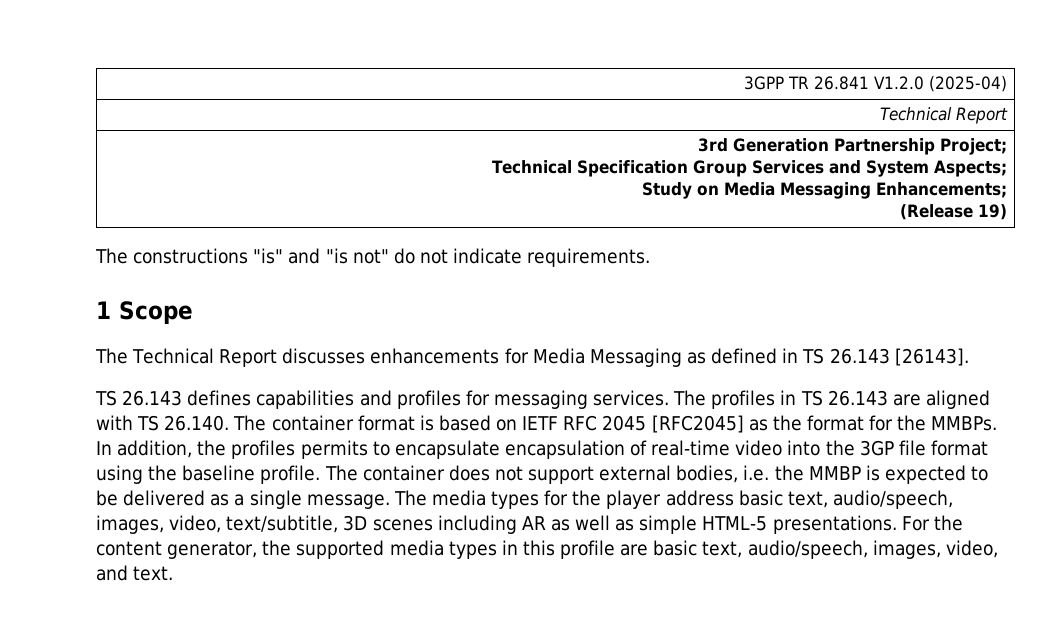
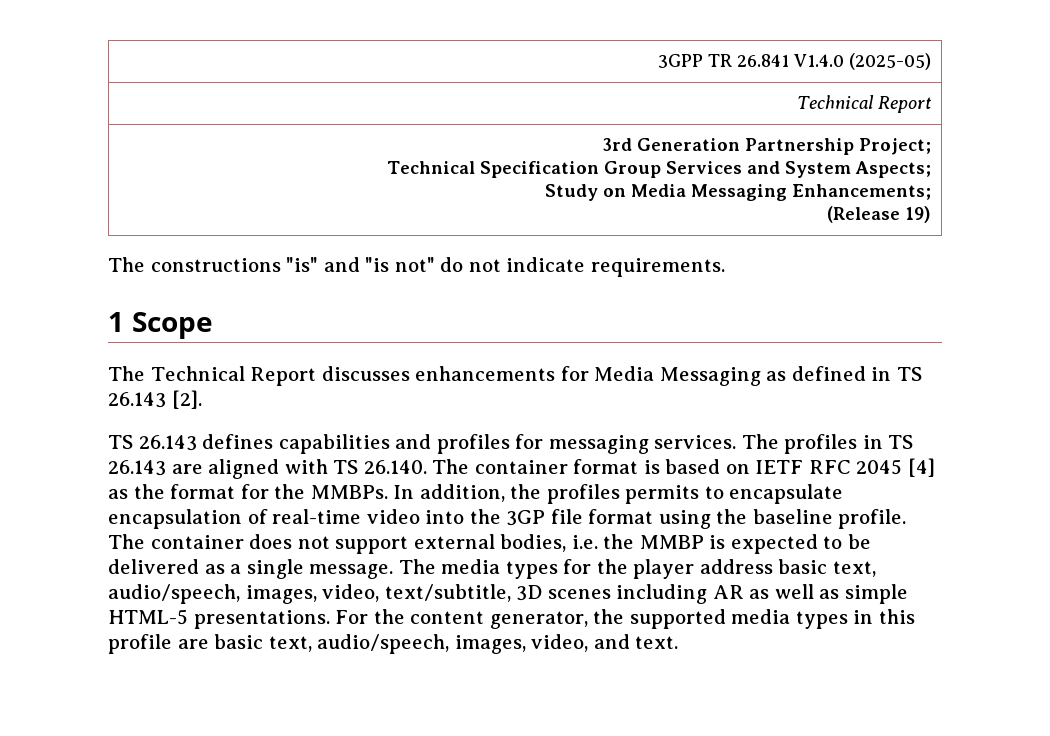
- 3GPP TR 26.841 V1.2.0 (2025-04)
+ 3GPP TR 26.841 V1.4.0 (2025-05)
- The Technical Report discusses enhancements for Media Messaging as defined in TS 26.143 [26143].
+ The Technical Report discusses enhancements for Media Messaging as defined in TS 26.143 [2].
- The profiles in TS 26.143 are aligned with TS 26.140. The container format is based on IETF RFC 2045 [RFC2045] as the format for the MMBPs.
+ The profiles in TS 26.143 are aligned with TS 26.140. The container format is based on IETF RFC 2045 [4] as the format for the MMBPs.

